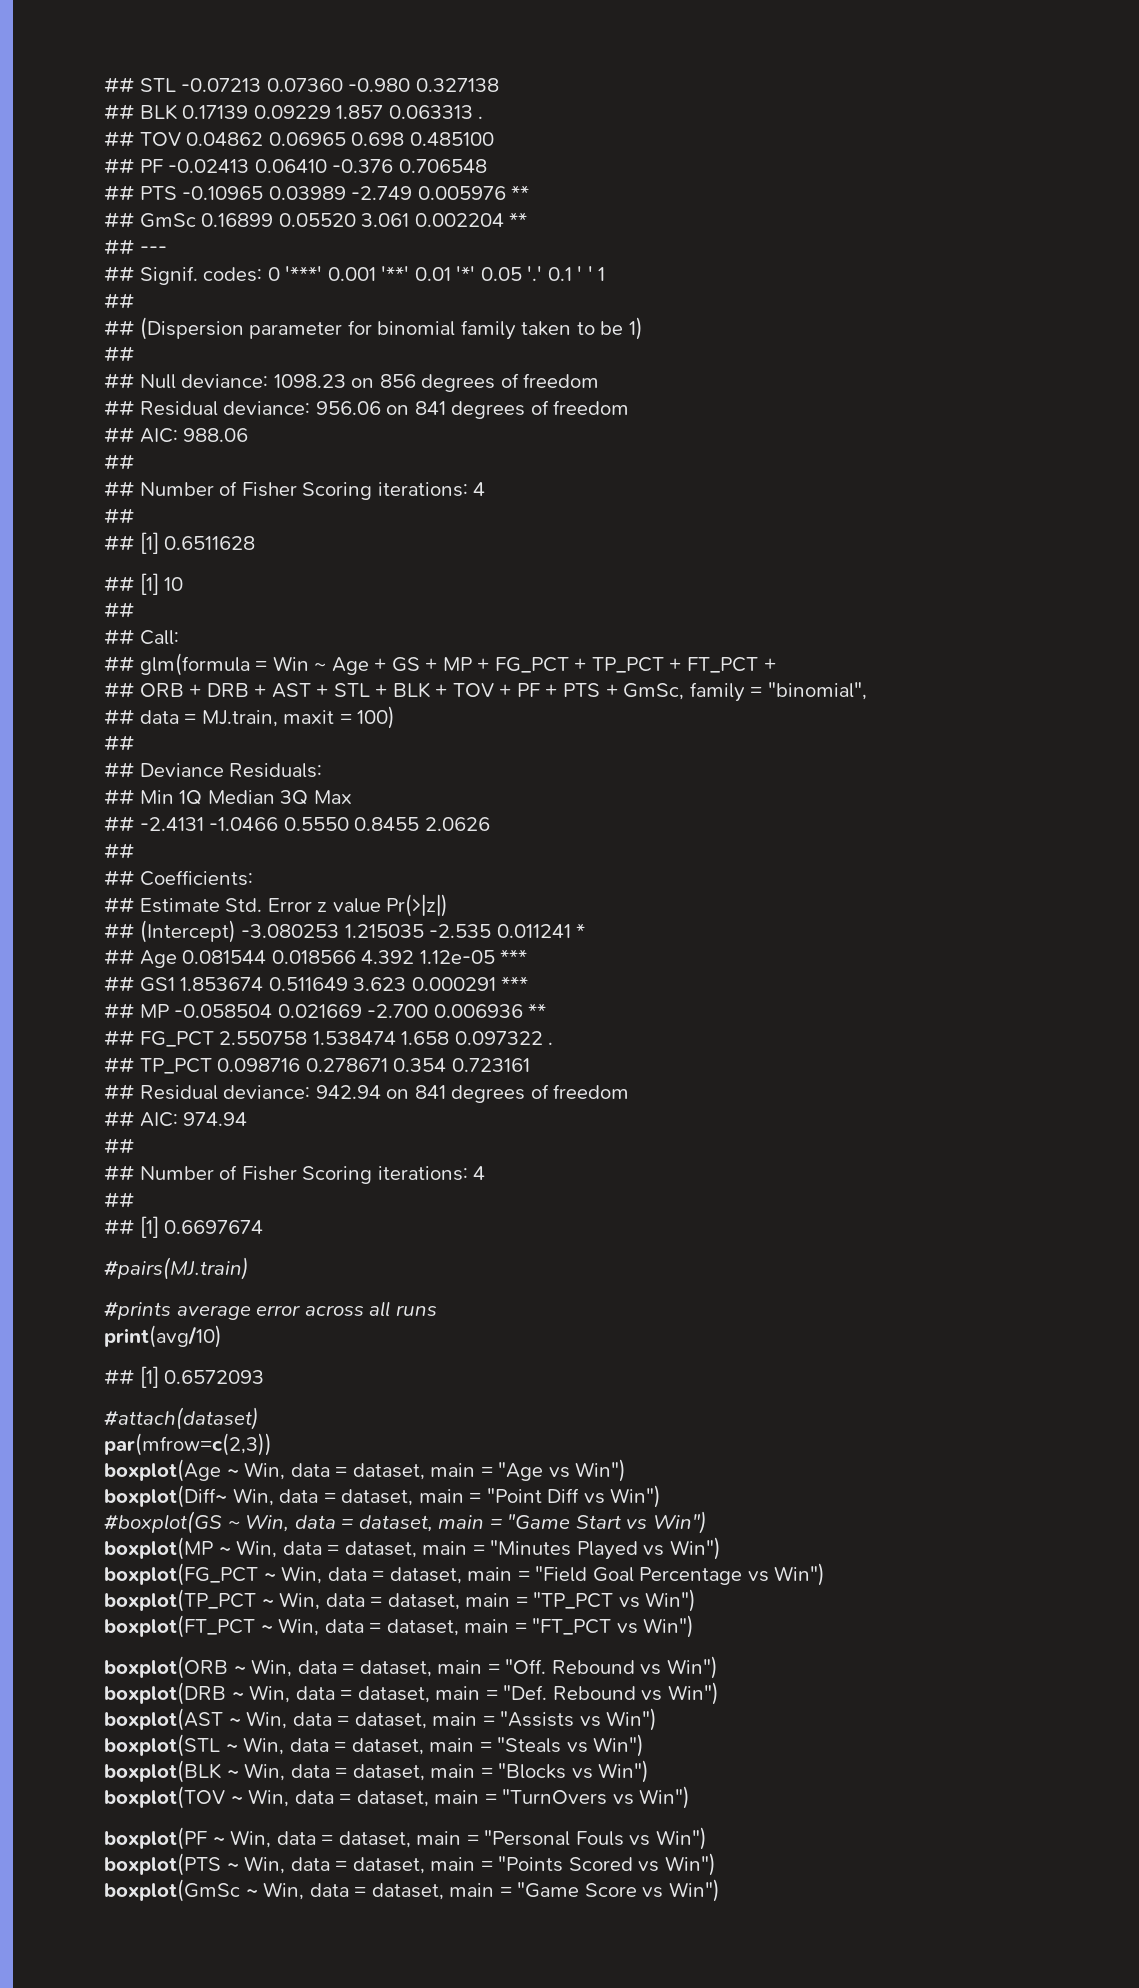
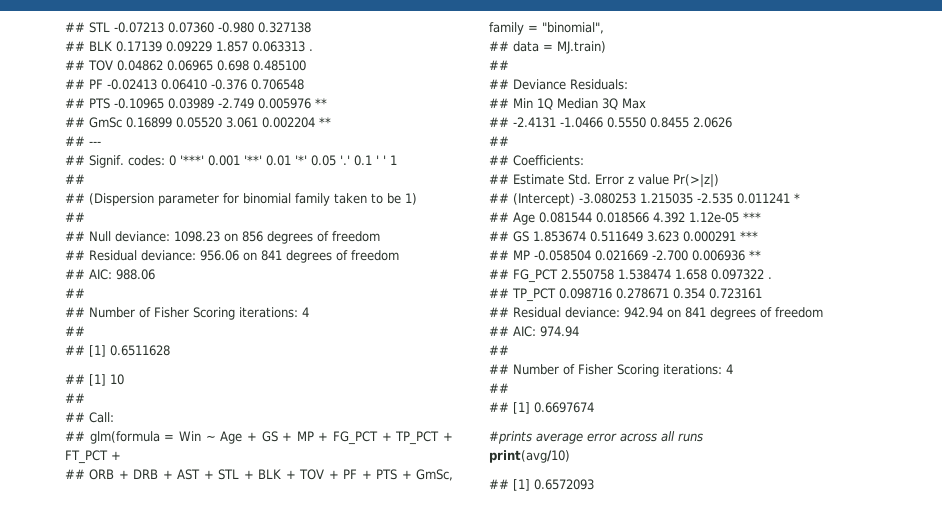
- ## data = MJ.train, maxit = 100)
+ ## data = MJ.train)
- ## GS1 1.853674 0.511649 3.623 0.000291 ***
+ ## GS 1.853674 0.511649 3.623 0.000291 ***
- #pairs(MJ.train)
- #attach(dataset)
- par(mfrow=c(2,3))
- boxplot(Age ~ Win, data = dataset, main = "Age vs Win")
- boxplot(Diff~ Win, data = dataset, main = "Point Diff vs Win")
- #boxplot(GS ~ Win, data = dataset, main = "Game Start vs Win")
- boxplot(MP ~ Win, data = dataset, main = "Minutes Played vs Win")
- boxplot(FG_PCT ~ Win, data = dataset, main = "Field Goal Percentage vs Win")
- boxplot(TP_PCT ~ Win, data = dataset, main = "TP_PCT vs Win")
- boxplot(FT_PCT ~ Win, data = dataset, main = "FT_PCT vs Win")
- boxplot(ORB ~ Win, data = dataset, main = "Off. Rebound vs Win")
- boxplot(DRB ~ Win, data = dataset, main = "Def. Rebound vs Win")
- boxplot(AST ~ Win, data = dataset, main = "Assists vs Win")
- boxplot(STL ~ Win, data = dataset, main = "Steals vs Win")
- boxplot(BLK ~ Win, data = dataset, main = "Blocks vs Win")
- boxplot(TOV ~ Win, data = dataset, main = "TurnOvers vs Win")
- boxplot(PF ~ Win, data = dataset, main = "Personal Fouls vs Win")
- boxplot(PTS ~ Win, data = dataset, main = "Points Scored vs Win")
- boxplot(GmSc ~ Win, data = dataset, main = "Game Score vs Win")

